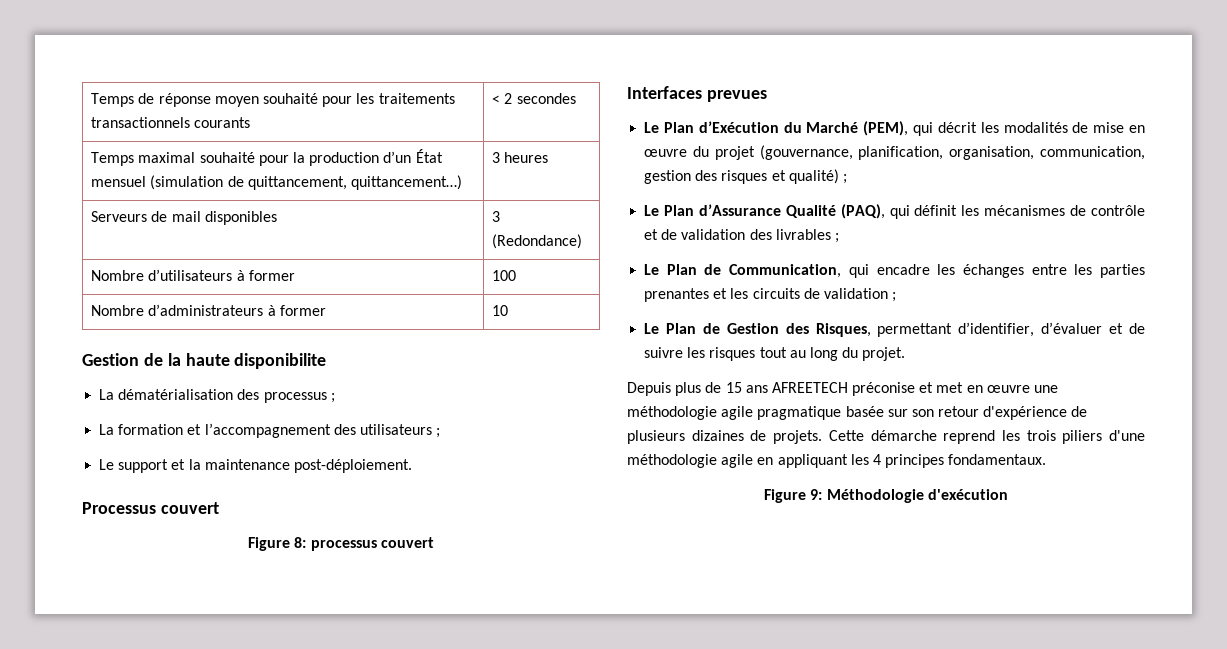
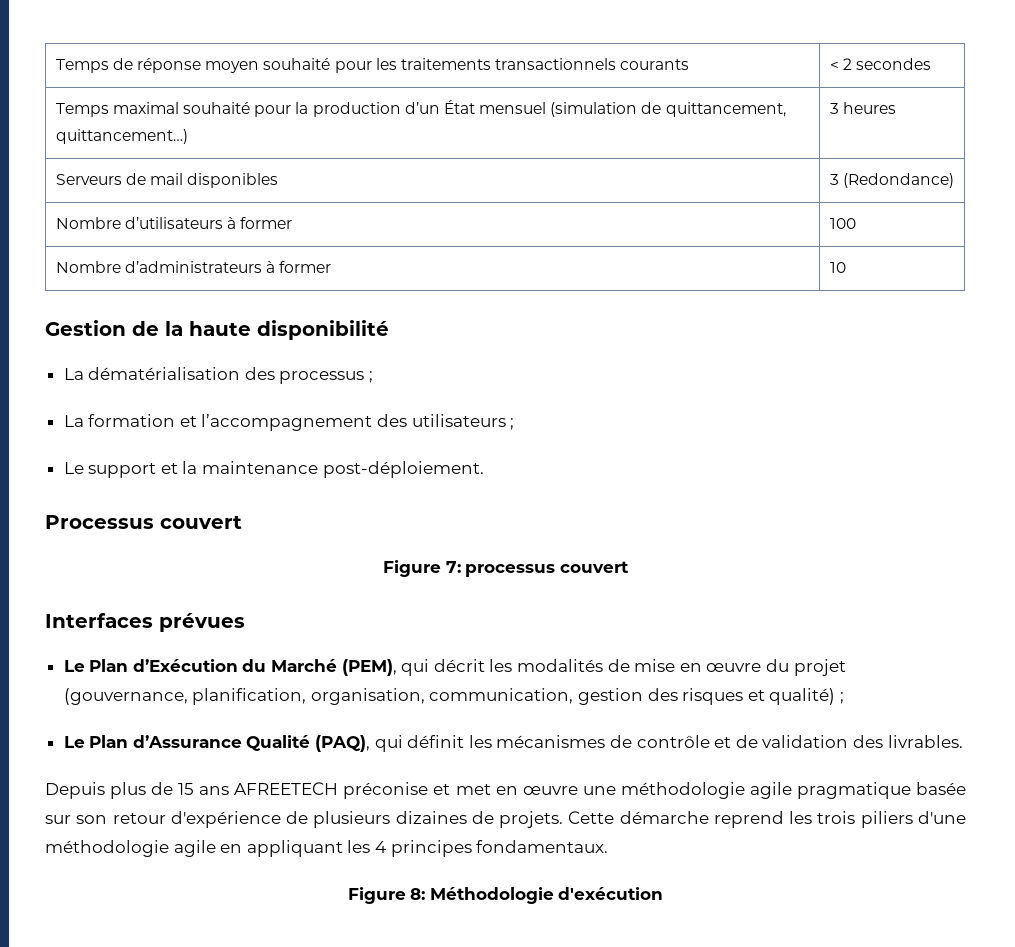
- Gestion de la haute disponibilite
+ Gestion de la haute disponibilité
- Figure 8: processus couvert
+ Figure 7: processus couvert
- Interfaces prevues
+ Interfaces prévues
- Le Plan d’Assurance Qualité (PAQ), qui définit les mécanismes de contrôle et de validation des livrables ;
- Le Plan de Communication, qui encadre les échanges entre les parties prenantes et les circuits de validation ;
- Le Plan de Gestion des Risques, permettant d’identifier, d’évaluer et de suivre les risques tout au long du projet.
+ Le Plan d’Assurance Qualité (PAQ), qui définit les mécanismes de contrôle et de validation des livrables.
- Figure 9: Méthodologie d'exécution
+ Figure 8: Méthodologie d'exécution

